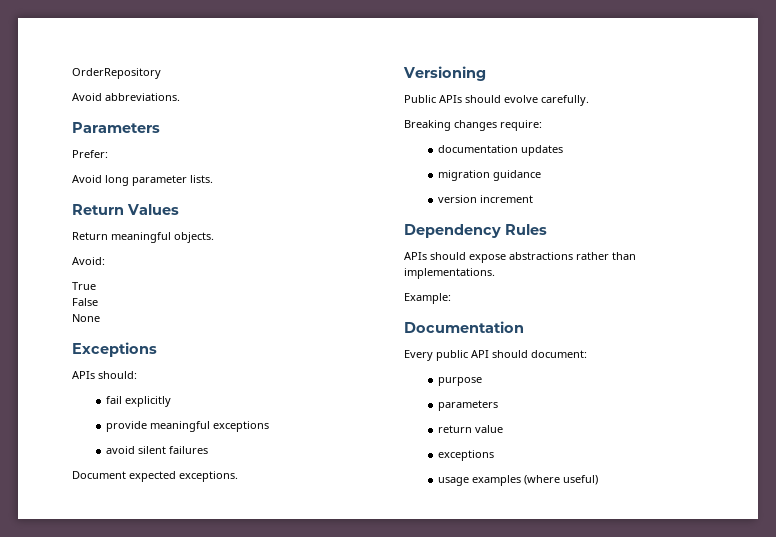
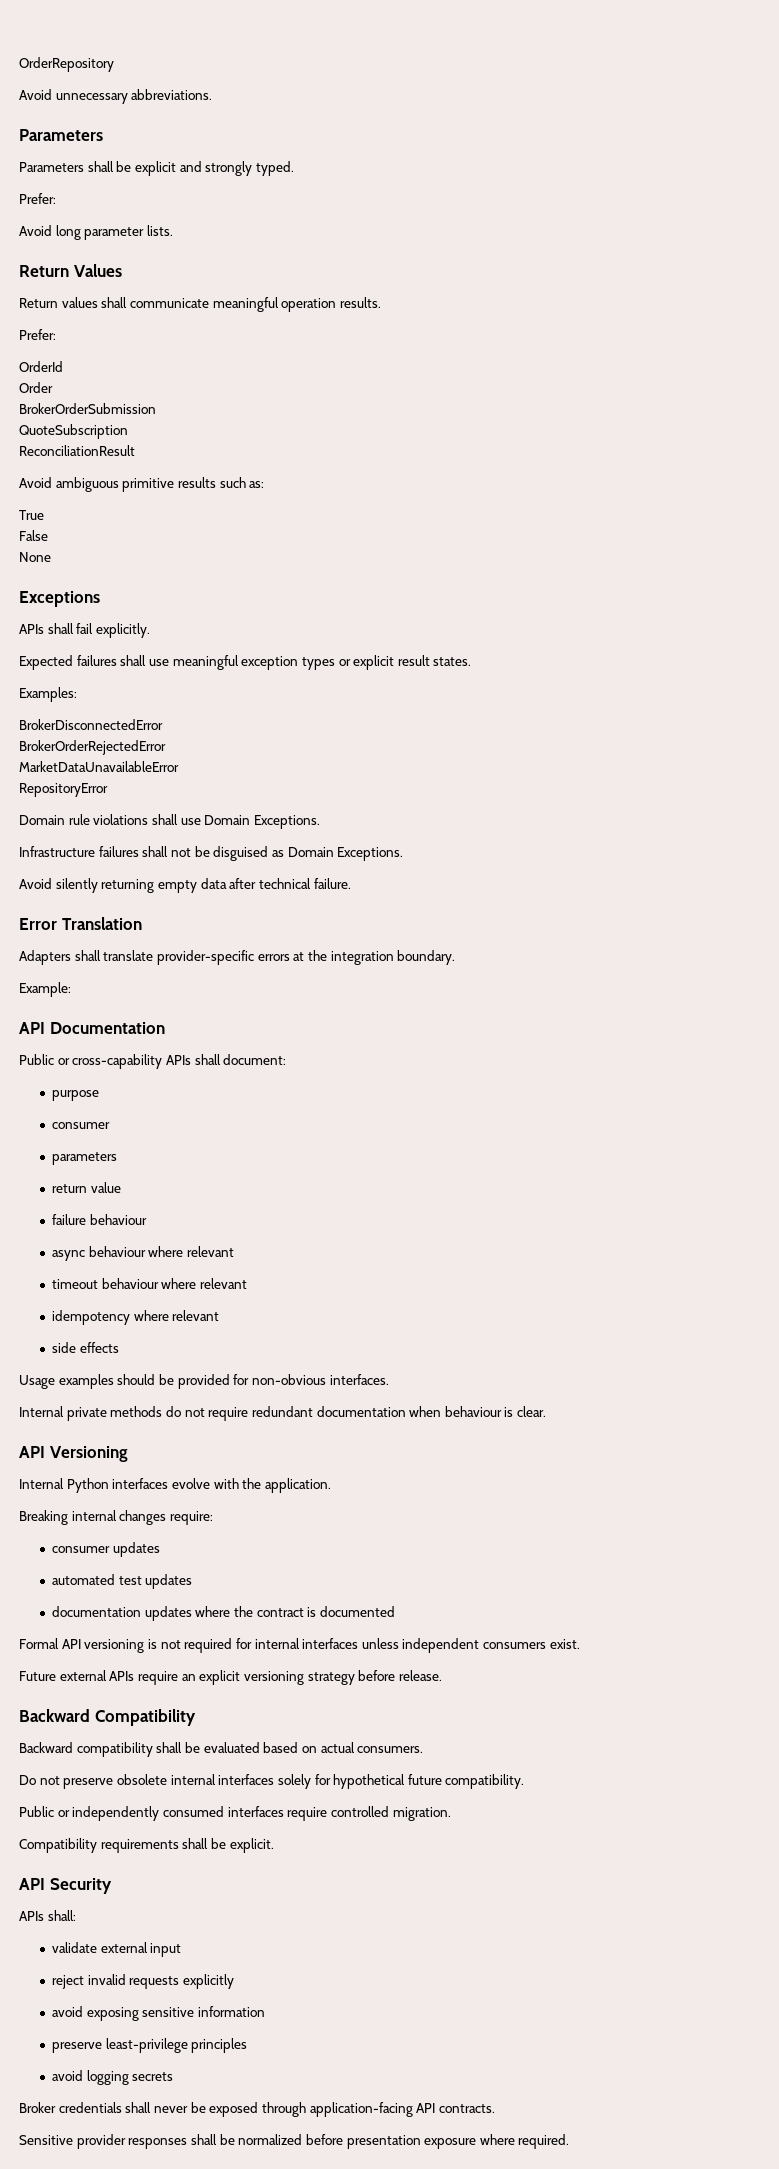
- Avoid abbreviations.
+ Avoid unnecessary abbreviations.
+ Parameters shall be explicit and strongly typed.
- Return meaningful objects.
- Avoid:
+ Return values shall communicate meaningful operation results.
+ Prefer:
+ OrderId
+ Order
+ BrokerOrderSubmission
+ QuoteSubscription
+ ReconciliationResult
+ Avoid ambiguous primitive results such as:
- APIs should:
- fail explicitly
- provide meaningful exceptions
- avoid silent failures
- Document expected exceptions.
- Versioning
- Public APIs should evolve carefully.
- Breaking changes require:
- documentation updates
- migration guidance
- version increment
- Dependency Rules
- APIs should expose abstractions rather than implementations.
+ APIs shall fail explicitly.
+ Expected failures shall use meaningful exception types or explicit result states.
+ Examples:
+ BrokerDisconnectedError
+ BrokerOrderRejectedError
+ MarketDataUnavailableError
+ RepositoryError
+ Domain rule violations shall use Domain Exceptions.
+ Infrastructure failures shall not be disguised as Domain Exceptions.
+ Avoid silently returning empty data after technical failure.
+ Error Translation
+ Adapters shall translate provider-specific errors at the integration boundary.
- Documentation
+ API Documentation
- Every public API should document:
+ Public or cross-capability APIs shall document:
  purpose
+ consumer
  return value
- exceptions
- usage examples (where useful)
+ failure behaviour
+ async behaviour where relevant
+ timeout behaviour where relevant
+ idempotency where relevant
+ side effects
+ Usage examples should be provided for non-obvious interfaces.
+ Internal private methods do not require redundant documentation when behaviour is clear.
+ API Versioning
+ Internal Python interfaces evolve with the application.
+ Breaking internal changes require:
+ consumer updates
+ automated test updates
+ documentation updates where the contract is documented
+ Formal API versioning is not required for internal interfaces unless independent consumers exist.
+ Future external APIs require an explicit versioning strategy before release.
+ Backward Compatibility
+ Backward compatibility shall be evaluated based on actual consumers.
+ Do not preserve obsolete internal interfaces solely for hypothetical future compatibility.
+ Public or independently consumed interfaces require controlled migration.
+ Compatibility requirements shall be explicit.
+ API Security
+ APIs shall:
+ validate external input
+ reject invalid requests explicitly
+ avoid exposing sensitive information
+ preserve least-privilege principles
+ avoid logging secrets
+ Broker credentials shall never be exposed through application-facing API contracts.
+ Sensitive provider responses shall be normalized before presentation exposure where required.

